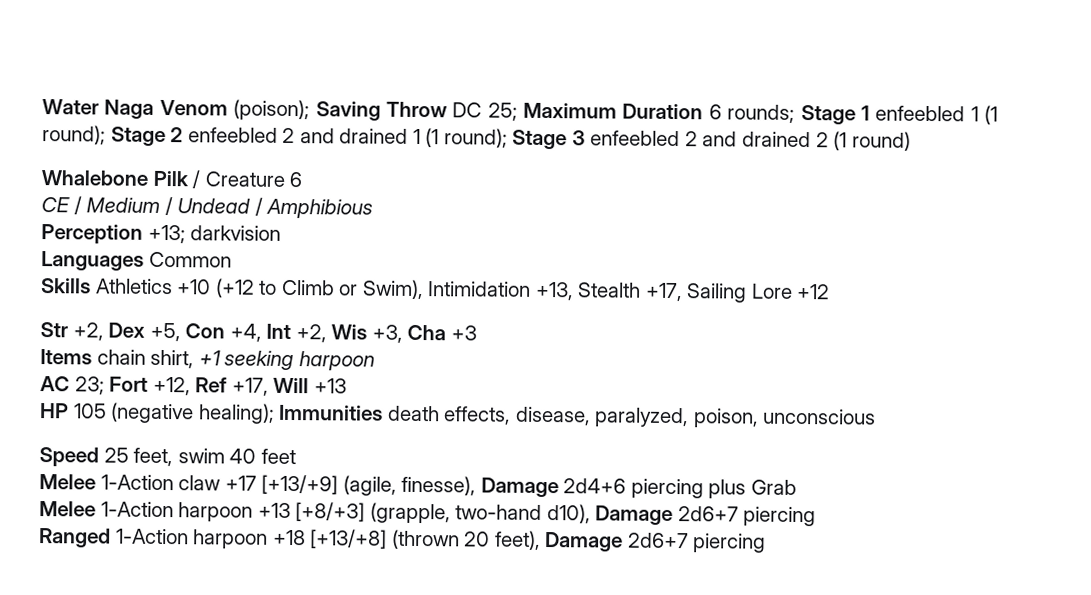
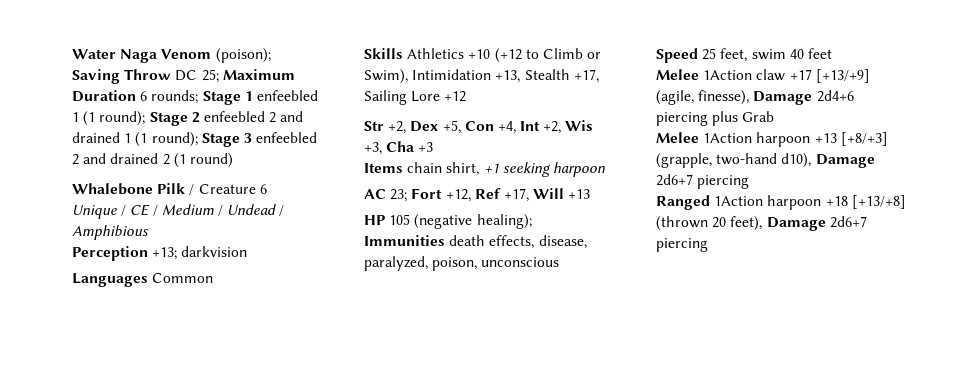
- CE / Medium / Undead / Amphibious
+ Unique / CE / Medium / Undead / Amphibious
- Melee 1-Action claw +17 [+13/+9] (agile, finesse), Damage 2d4+6 piercing plus Grab
+ Melee 1Action claw +17 [+13/+9] (agile, finesse), Damage 2d4+6 piercing plus Grab
- Melee 1-Action harpoon +13 [+8/+3] (grapple, two-hand d10), Damage 2d6+7 piercing
+ Melee 1Action harpoon +13 [+8/+3] (grapple, two-hand d10), Damage 2d6+7 piercing
- Ranged 1-Action harpoon +18 [+13/+8] (thrown 20 feet), Damage 2d6+7 piercing
+ Ranged 1Action harpoon +18 [+13/+8] (thrown 20 feet), Damage 2d6+7 piercing

